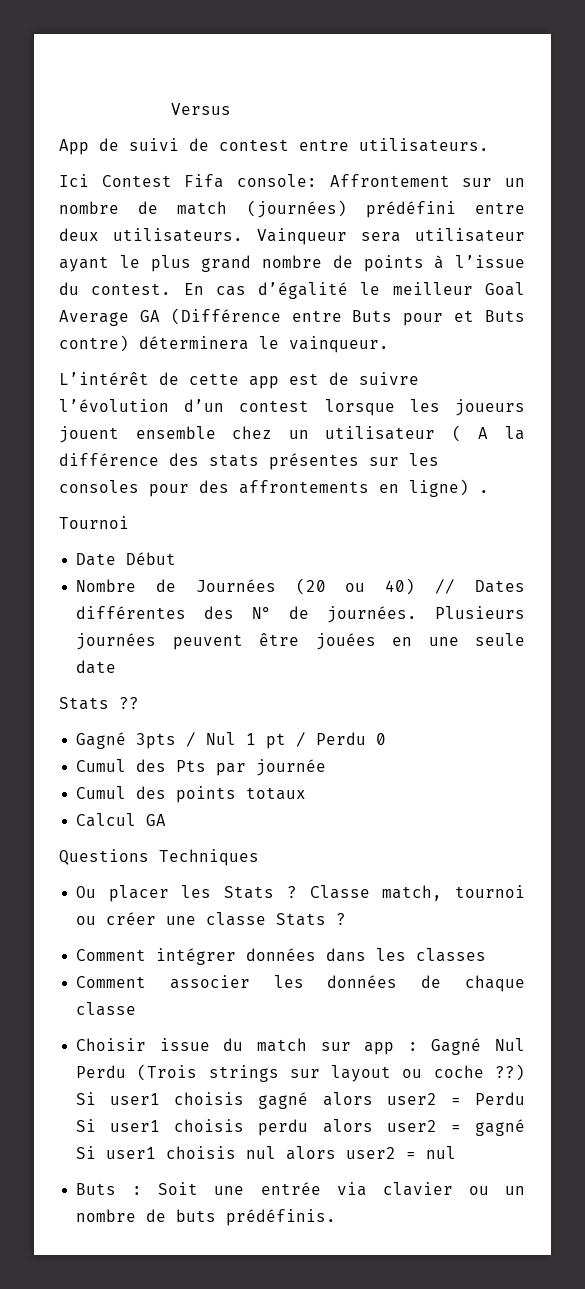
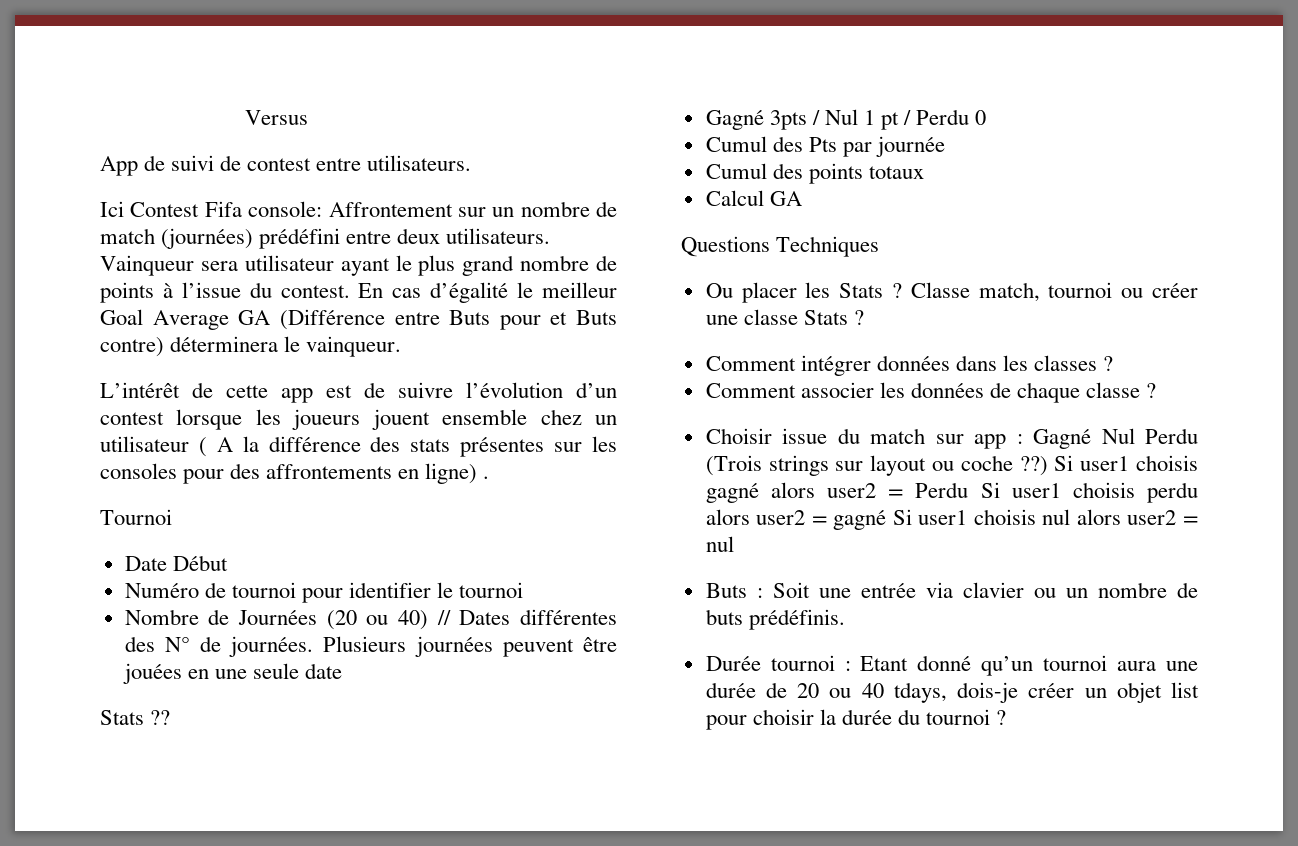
+ Numéro de tournoi pour identifier le tournoi
- Comment intégrer données dans les classes
+ Comment intégrer données dans les classes ?
- Comment associer les données de chaque classe
+ Comment associer les données de chaque classe ?
+ Durée tournoi : Etant donné qu’un tournoi aura une durée de 20 ou 40 tdays, dois-je créer un objet list pour choisir la durée du tournoi ?

